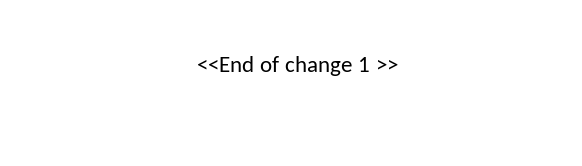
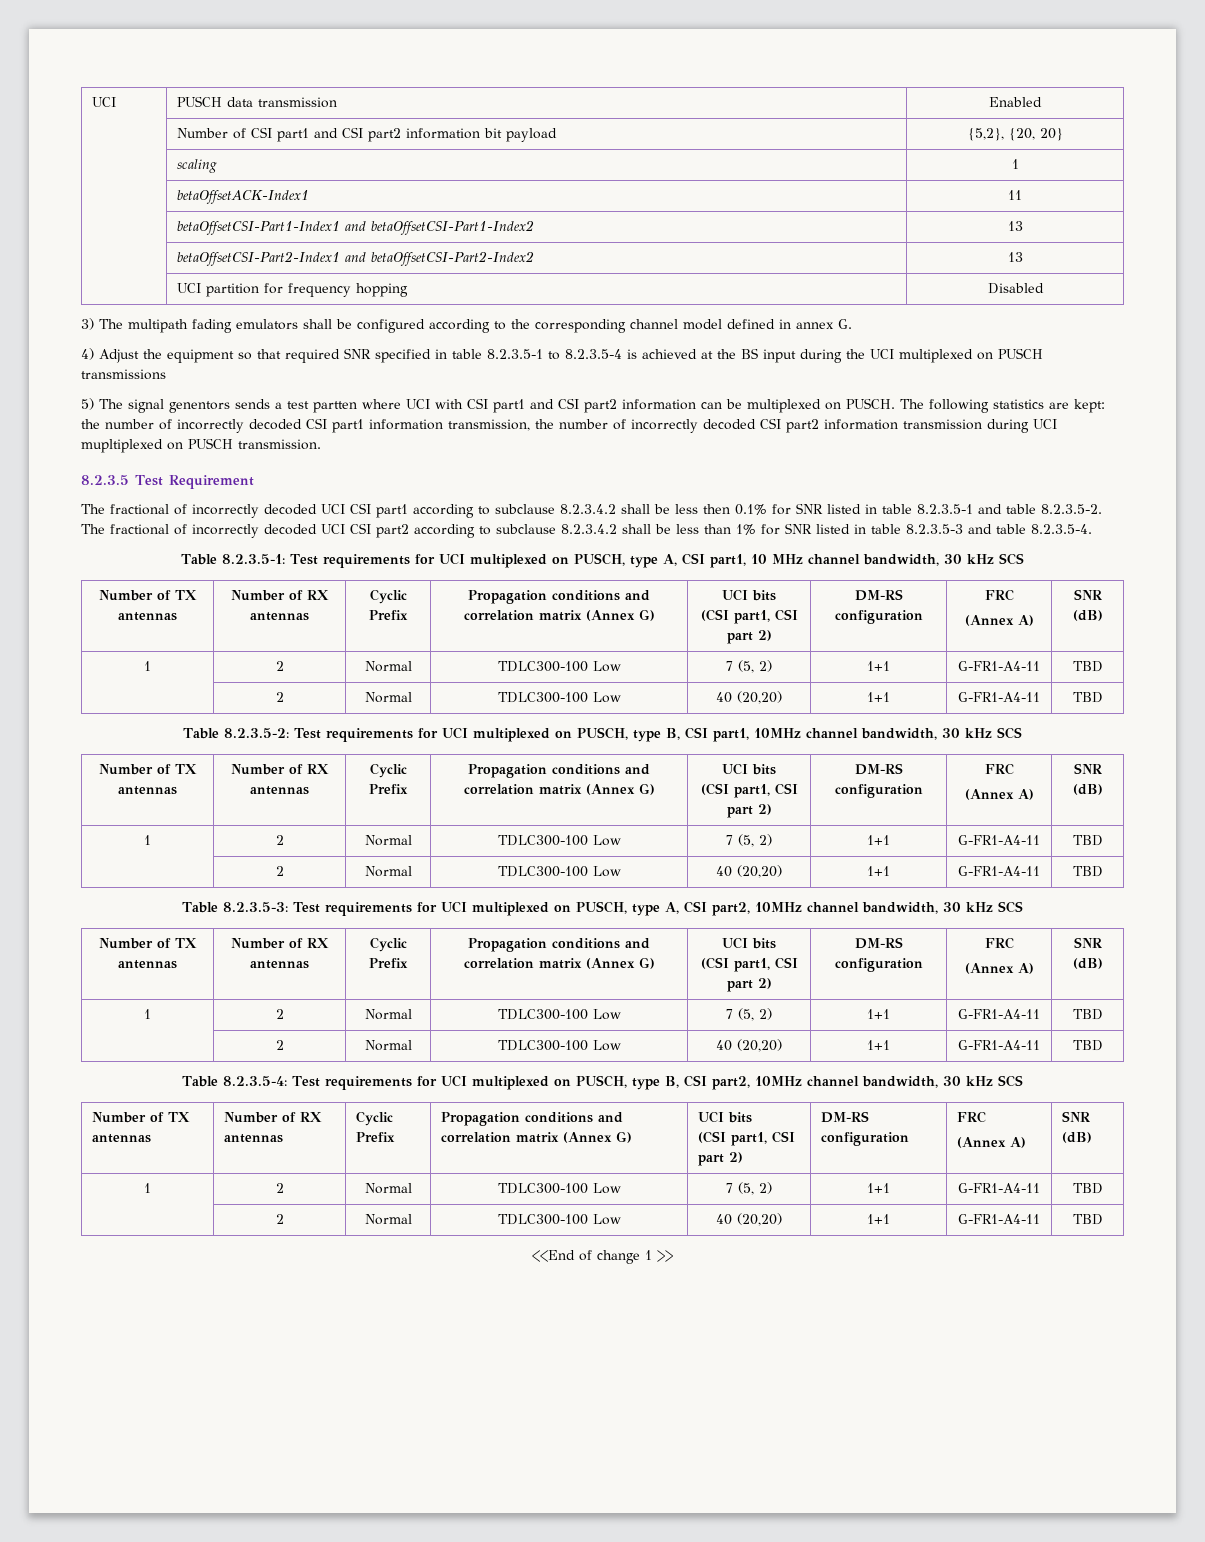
+ UCI | PUSCH data transmission | Enabled
+ | Number of CSI part1 and CSI part2 information bit payload | {5,2}, {20, 20}
+ | scaling | 1
+ | betaOffsetACK-Index1 | 11
+ | betaOffsetCSI-Part1-Index1 and betaOffsetCSI-Part1-Index2 | 13
+ | betaOffsetCSI-Part2-Index1 and betaOffsetCSI-Part2-Index2 | 13
+ | UCI partition for frequency hopping | Disabled
+ 3) The multipath fading emulators shall be configured according to the corresponding channel model defined in annex G.
+ 4) Adjust the equipment so that required SNR specified in table 8.2.3.5-1 to 8.2.3.5-4 is achieved at the BS input during the UCI multiplexed on PUSCH transmissions
+ 5) The signal genentors sends a test partten where UCI with CSI part1 and CSI part2 information can be multiplexed on PUSCH. The following statistics are kept: the number of incorrectly decoded CSI part1 information transmission, the number of incorrectly decoded CSI part2 information transmission during UCI mupltiplexed on PUSCH transmission.
+ 8.2.3.5 Test Requirement
+ The fractional of incorrectly decoded UCI CSI part1 according to subclause 8.2.3.4.2 shall be less then 0.1% for SNR listed in table 8.2.3.5-1 and table 8.2.3.5-2. The fractional of incorrectly decoded UCI CSI part2 according to subclause 8.2.3.4.2 shall be less than 1% for SNR listed in table 8.2.3.5-3 and table 8.2.3.5-4.
+ Table 8.2.3.5-1: Test requirements for UCI multiplexed on PUSCH, type A, CSI part1, 10 MHz channel bandwidth, 30 kHz SCS
+ Number of TX antennas | Number of RX antennas | Cyclic Prefix | Propagation conditions and correlation matrix (Annex G) | UCI bits
+ (CSI part1, CSI part 2) | DM-RS configuration | FRC
+ (Annex A) | SNR (dB)
+ 1 | 2 | Normal | TDLC300-100 Low | 7 (5, 2) | 1+1 | G-FR1-A4-11 | TBD
+ | 2 | Normal | TDLC300-100 Low | 40 (20,20) | 1+1 | G-FR1-A4-11 | TBD
+ Table 8.2.3.5-2: Test requirements for UCI multiplexed on PUSCH, type B, CSI part1, 10MHz channel bandwidth, 30 kHz SCS
+ Number of TX antennas | Number of RX antennas | Cyclic Prefix | Propagation conditions and correlation matrix (Annex G) | UCI bits
+ (CSI part1, CSI part 2) | DM-RS configuration | FRC
+ (Annex A) | SNR (dB)
+ 1 | 2 | Normal | TDLC300-100 Low | 7 (5, 2) | 1+1 | G-FR1-A4-11 | TBD
+ | 2 | Normal | TDLC300-100 Low | 40 (20,20) | 1+1 | G-FR1-A4-11 | TBD
+ Table 8.2.3.5-3: Test requirements for UCI multiplexed on PUSCH, type A, CSI part2, 10MHz channel bandwidth, 30 kHz SCS
+ Number of TX antennas | Number of RX antennas | Cyclic Prefix | Propagation conditions and correlation matrix (Annex G) | UCI bits
+ (CSI part1, CSI part 2) | DM-RS configuration | FRC
+ (Annex A) | SNR (dB)
+ 1 | 2 | Normal | TDLC300-100 Low | 7 (5, 2) | 1+1 | G-FR1-A4-11 | TBD
+ | 2 | Normal | TDLC300-100 Low | 40 (20,20) | 1+1 | G-FR1-A4-11 | TBD
+ Table 8.2.3.5-4: Test requirements for UCI multiplexed on PUSCH, type B, CSI part2, 10MHz channel bandwidth, 30 kHz SCS
+ Number of TX antennas | Number of RX antennas | Cyclic Prefix | Propagation conditions and correlation matrix (Annex G) | UCI bits
+ (CSI part1, CSI part 2) | DM-RS configuration | FRC
+ (Annex A) | SNR (dB)
+ 1 | 2 | Normal | TDLC300-100 Low | 7 (5, 2) | 1+1 | G-FR1-A4-11 | TBD
+ | 2 | Normal | TDLC300-100 Low | 40 (20,20) | 1+1 | G-FR1-A4-11 | TBD

